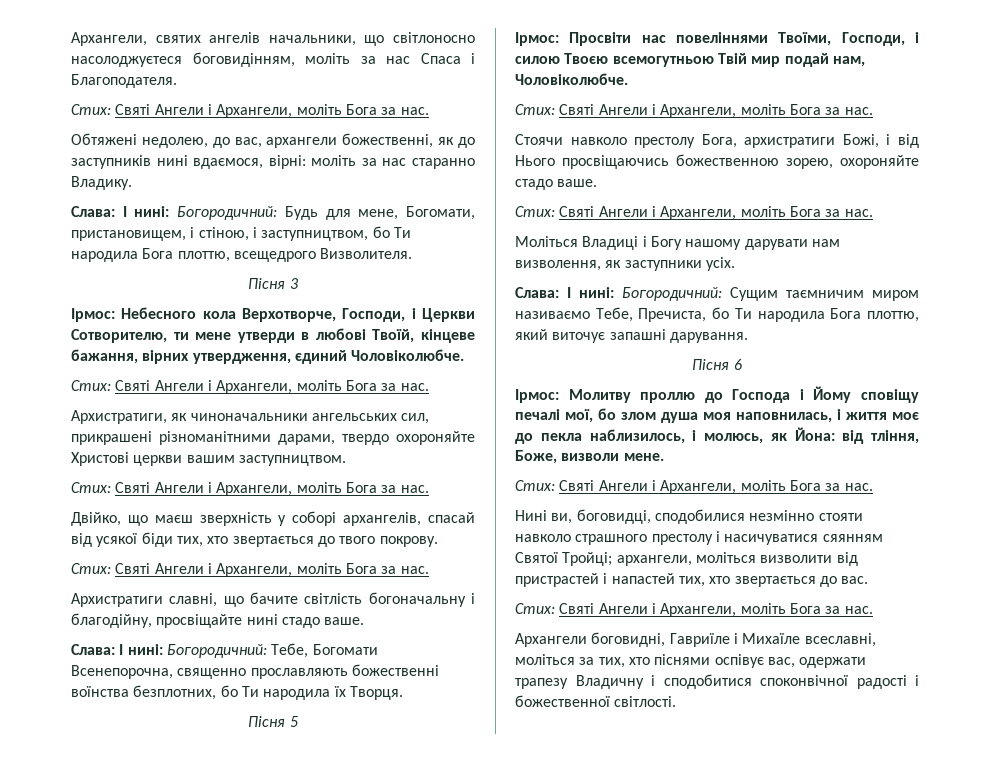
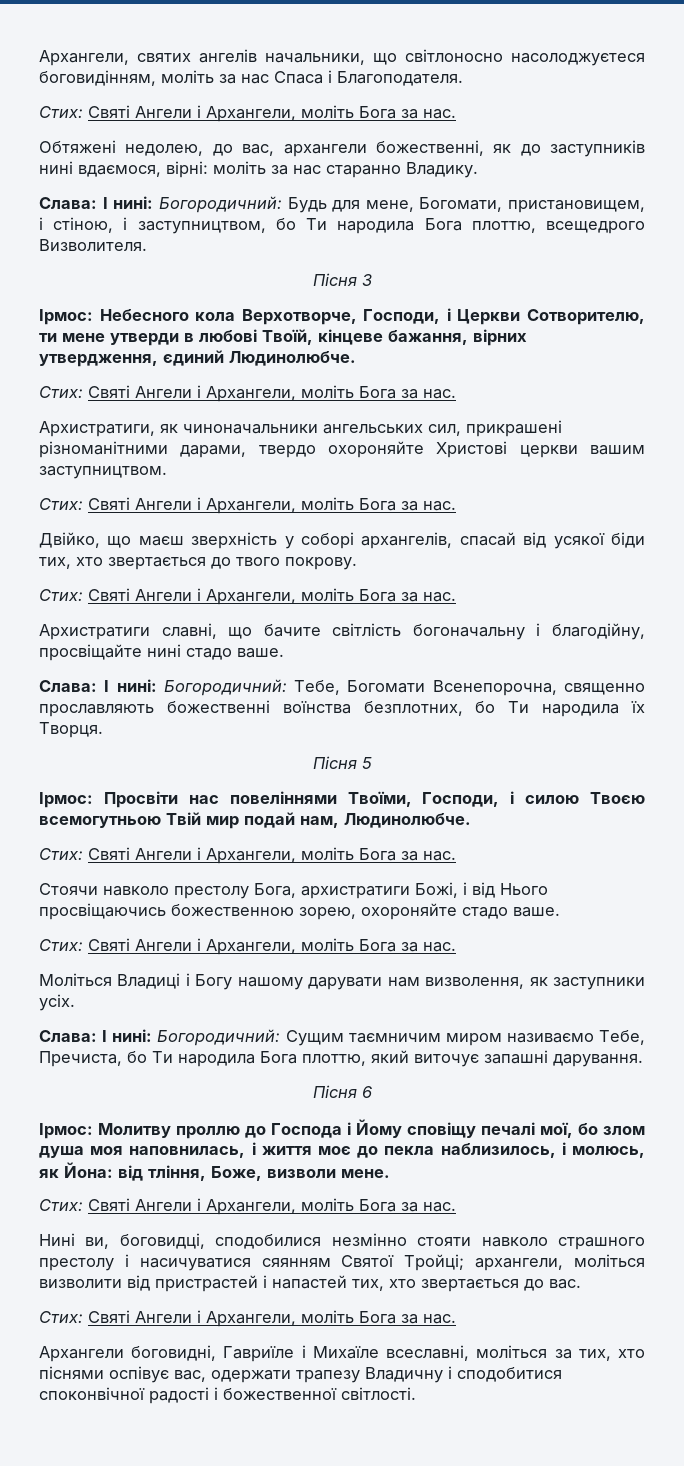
- Ірмос: Небесного кола Верхотворче, Господи, і Церкви Сотворителю, ти мене утверди в любові Твоїй, кінцеве бажання, вірних утвердження, єдиний Чоловіколюбче.
+ Ірмос: Небесного кола Верхотворче, Господи, і Церкви Сотворителю, ти мене утверди в любові Твоїй, кінцеве бажання, вірних утвердження, єдиний Людинолюбче.
- Ірмос: Просвіти нас повеліннями Твоїми, Господи, і силою Твоєю всемогутньою Твій мир подай нам, Чоловіколюбче.
+ Ірмос: Просвіти нас повеліннями Твоїми, Господи, і силою Твоєю всемогутньою Твій мир подай нам, Людинолюбче.

